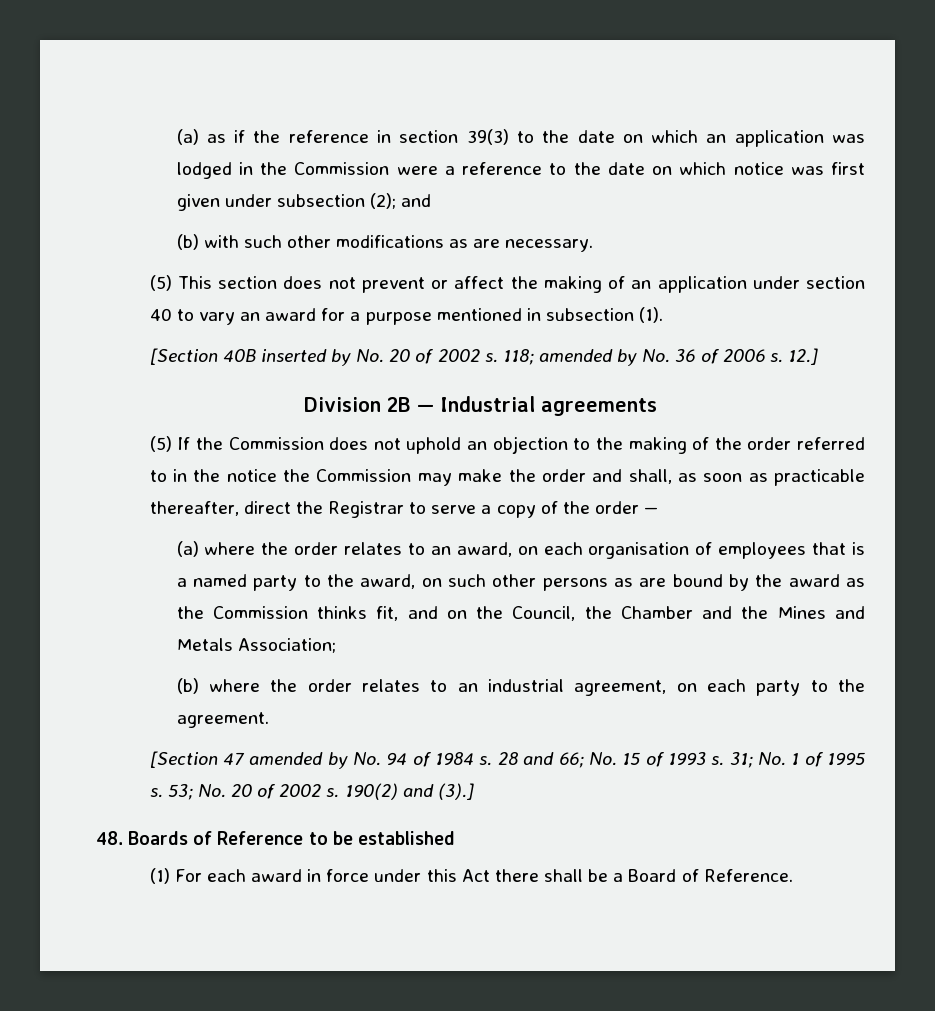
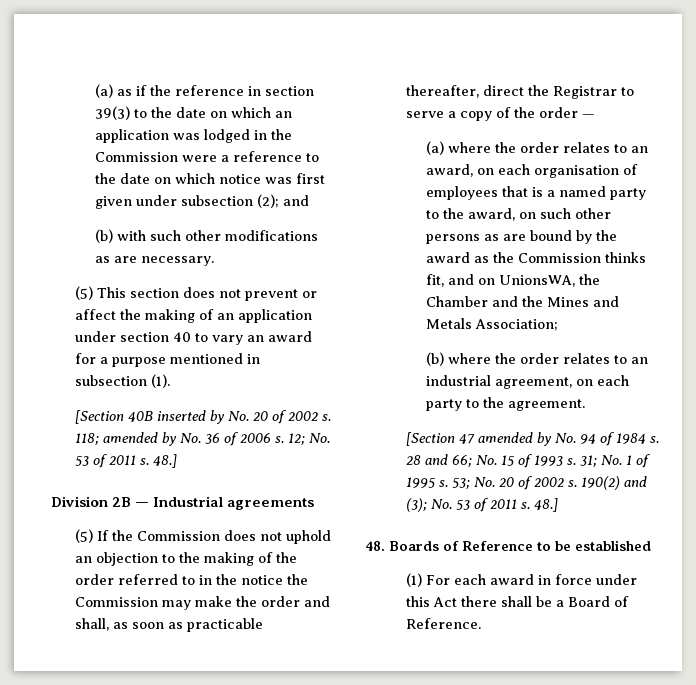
- 12.]
+ 12; No. 53 of 2011 s. 48.]
- (a) where the order relates to an award, on each organisation of employees that is a named party to the award, on such other persons as are bound by the award as the Commission thinks fit, and on the Council, the Chamber and the Mines and Metals Association;
+ (a) where the order relates to an award, on each organisation of employees that is a named party to the award, on such other persons as are bound by the award as the Commission thinks fit, and on UnionsWA, the Chamber and the Mines and Metals Association;
- 190(2) and (3).]
+ 190(2) and (3); No. 53 of 2011 s. 48.]

